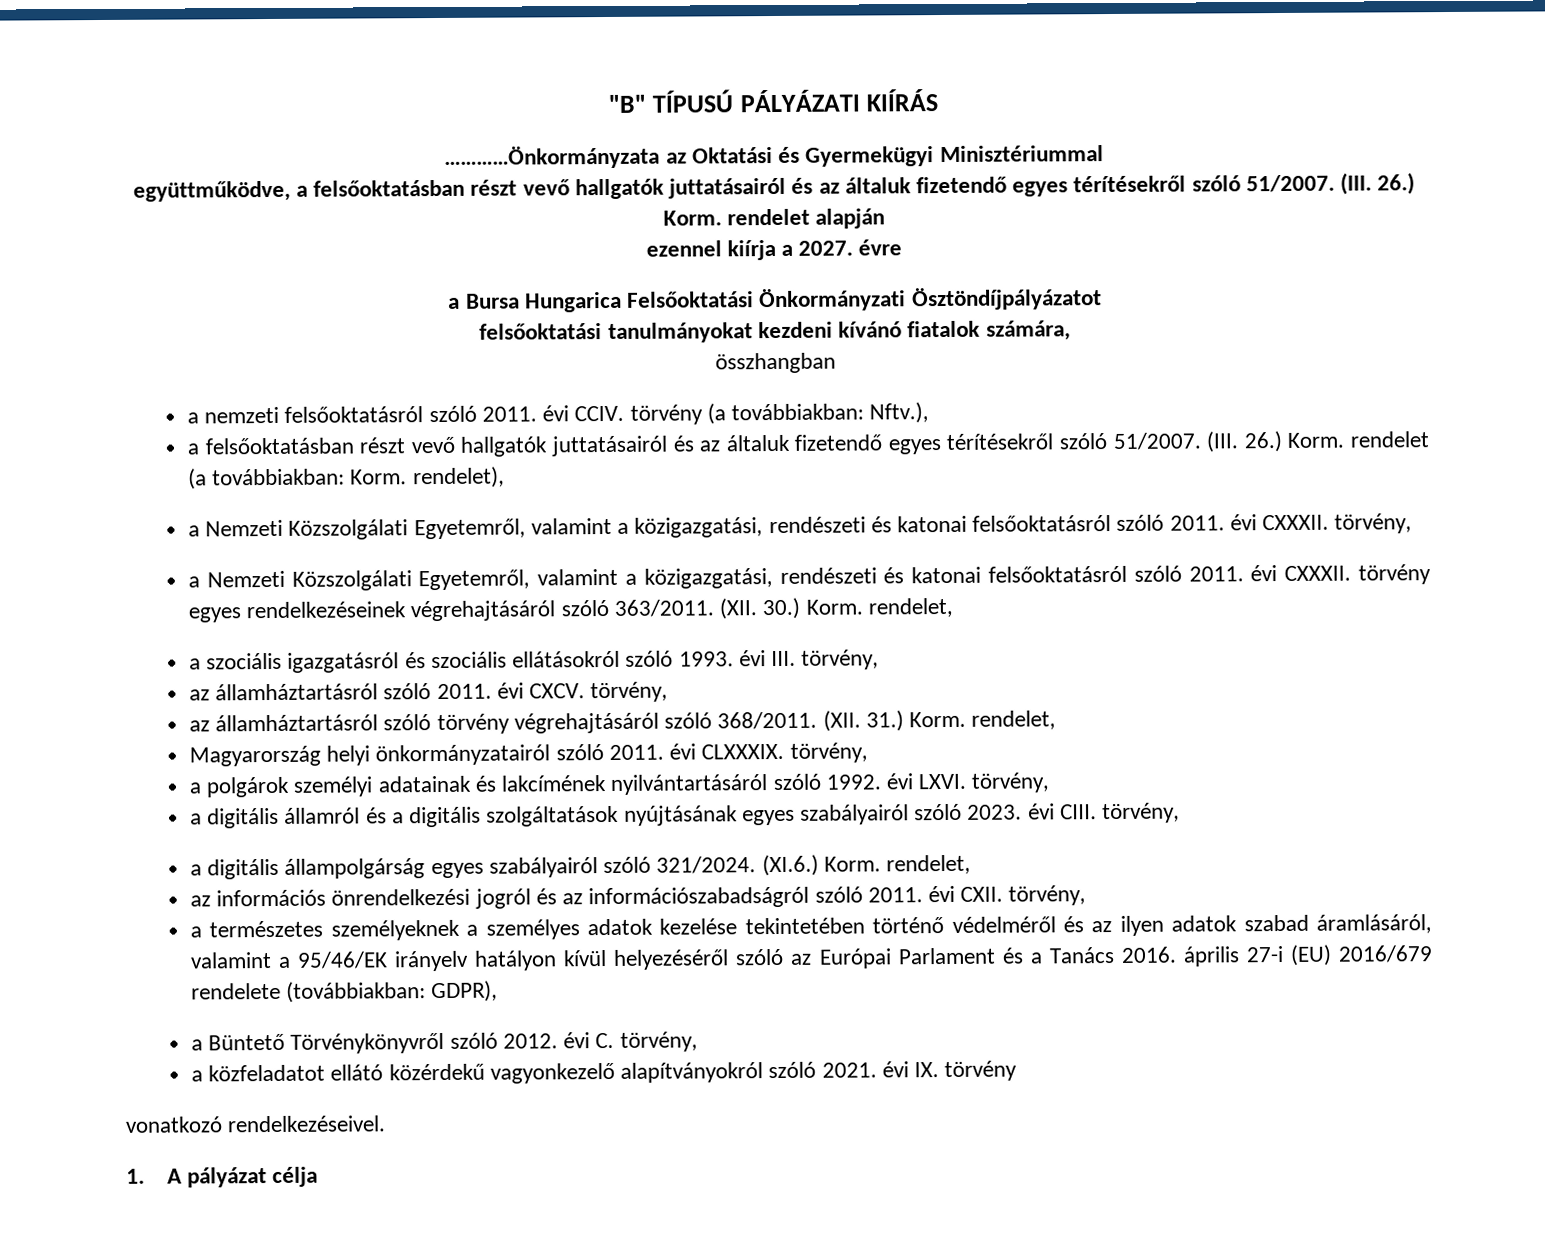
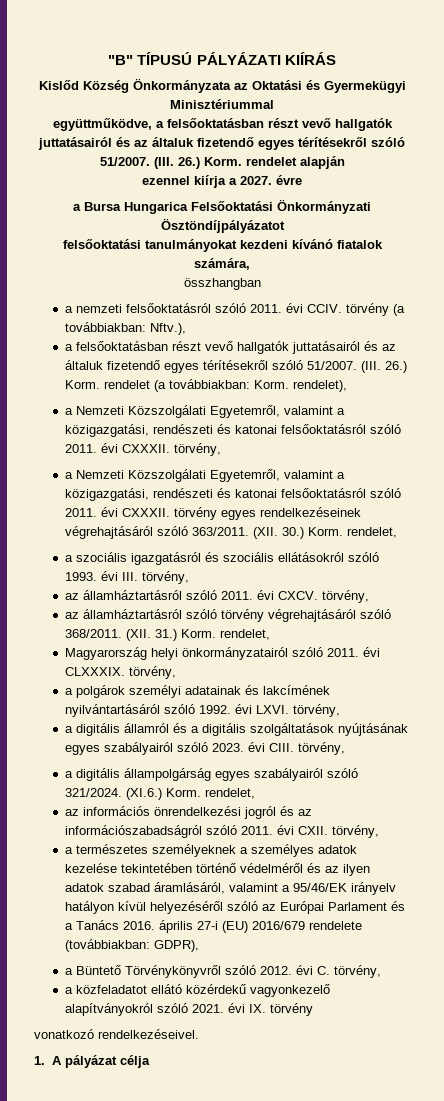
- …………Önkormányzata az Oktatási és Gyermekügyi Minisztériummal
+ Kislőd Község Önkormányzata az Oktatási és Gyermekügyi Minisztériummal

